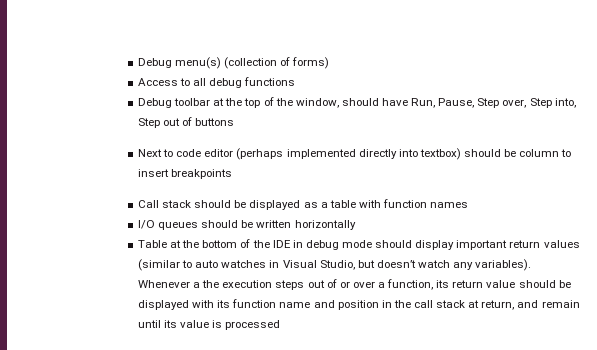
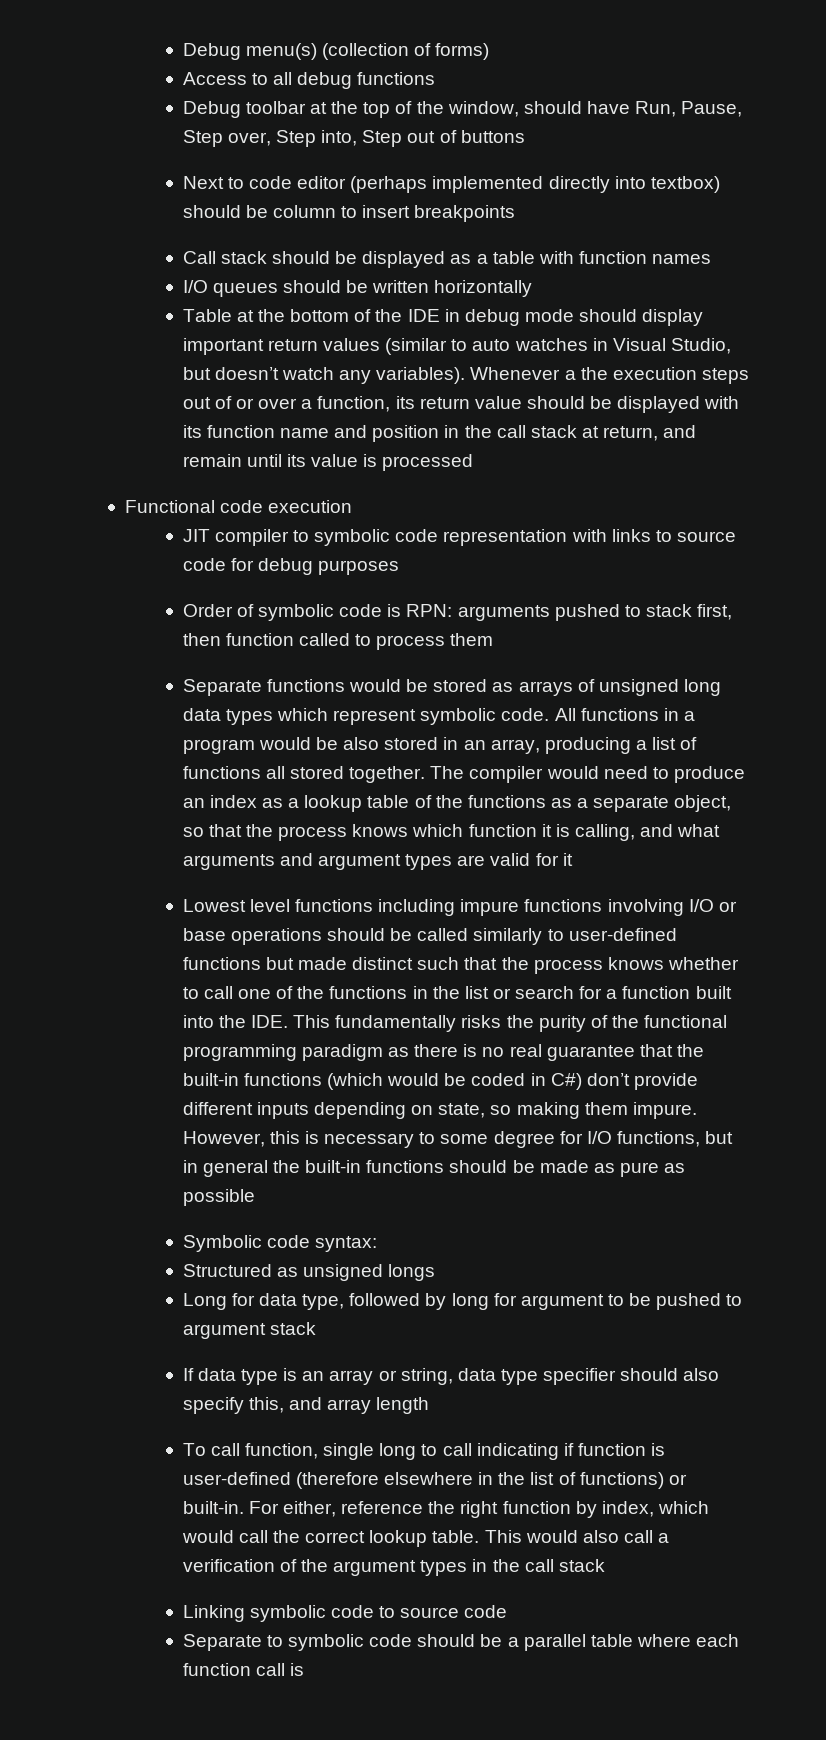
+ Functional code execution
+ JIT compiler to symbolic code representation with links to source code for debug purposes
+ Order of symbolic code is RPN: arguments pushed to stack first, then function called to process them
+ Separate functions would be stored as arrays of unsigned long data types which represent symbolic code. All functions in a program would be also stored in an array, producing a list of functions all stored together. The compiler would need to produce an index as a lookup table of the functions as a separate object, so that the process knows which function it is calling, and what arguments and argument types are valid for it
+ Lowest level functions including impure functions involving I/O or base operations should be called similarly to user-defined functions but made distinct such that the process knows whether to call one of the functions in the list or search for a function built into the IDE. This fundamentally risks the purity of the functional programming paradigm as there is no real guarantee that the built-in functions (which would be coded in C#) don’t provide different inputs depending on state, so making them impure. However, this is necessary to some degree for I/O functions, but in general the built-in functions should be made as pure as possible
+ Symbolic code syntax:
+ Structured as unsigned longs
+ Long for data type, followed by long for argument to be pushed to argument stack
+ If data type is an array or string, data type specifier should also specify this, and array length
+ To call function, single long to call indicating if function is user-defined (therefore elsewhere in the list of functions) or built-in. For either, reference the right function by index, which would call the correct lookup table. This would also call a verification of the argument types in the call stack
+ Linking symbolic code to source code
+ Separate to symbolic code should be a parallel table where each function call is

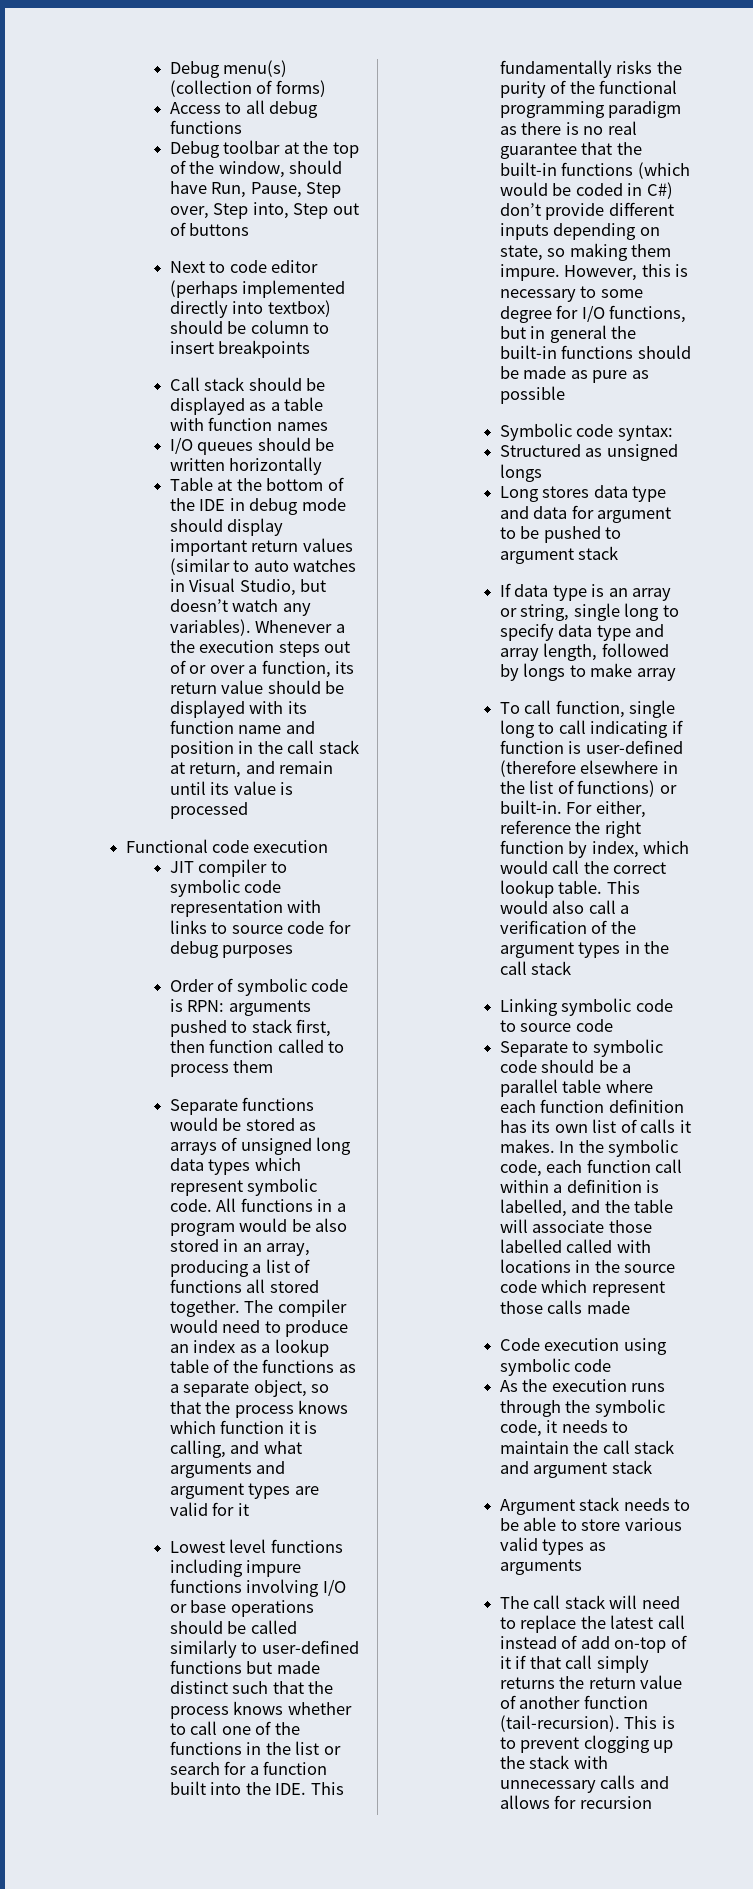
- Long for data type, followed by long for argument to be pushed to argument stack
+ Long stores data type and data for argument to be pushed to argument stack
- If data type is an array or string, data type specifier should also specify this, and array length
+ If data type is an array or string, single long to specify data type and array length, followed by longs to make array
- Separate to symbolic code should be a parallel table where each function call is
+ Separate to symbolic code should be a parallel table where each function definition has its own list of calls it makes. In the symbolic code, each function call within a definition is labelled, and the table will associate those labelled called with locations in the source code which represent those calls made
+ Code execution using symbolic code
+ As the execution runs through the symbolic code, it needs to maintain the call stack and argument stack
+ Argument stack needs to be able to store various valid types as arguments
+ The call stack will need to replace the latest call instead of add on-top of it if that call simply returns the return value of another function (tail-recursion). This is to prevent clogging up the stack with unnecessary calls and allows for recursion

